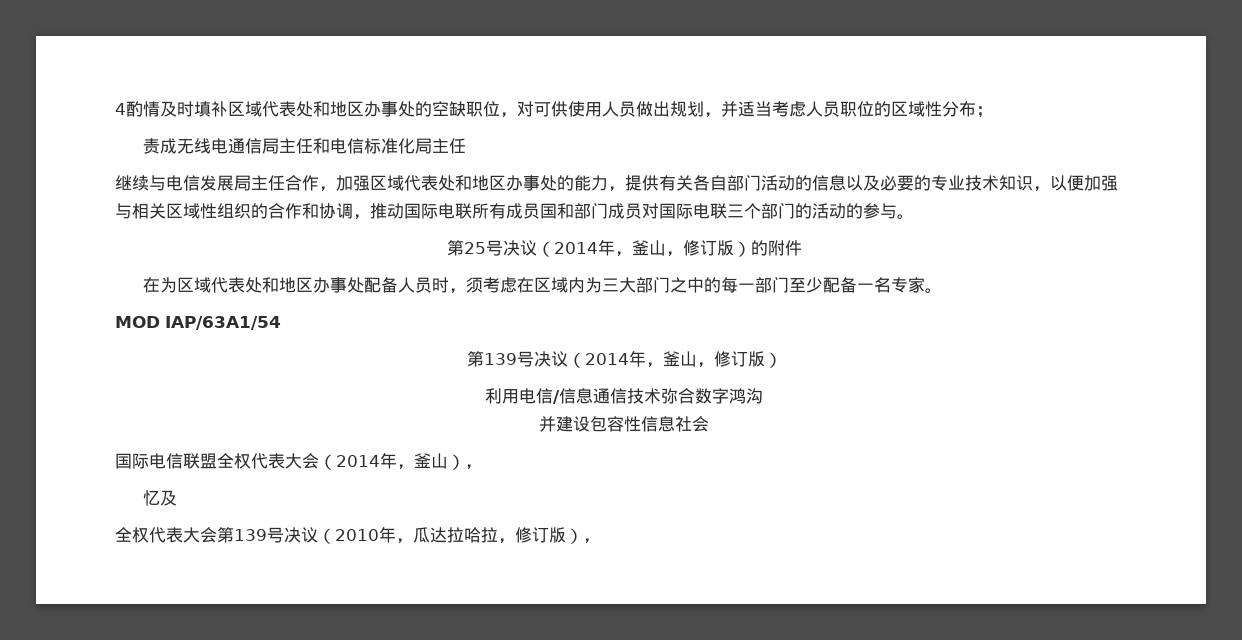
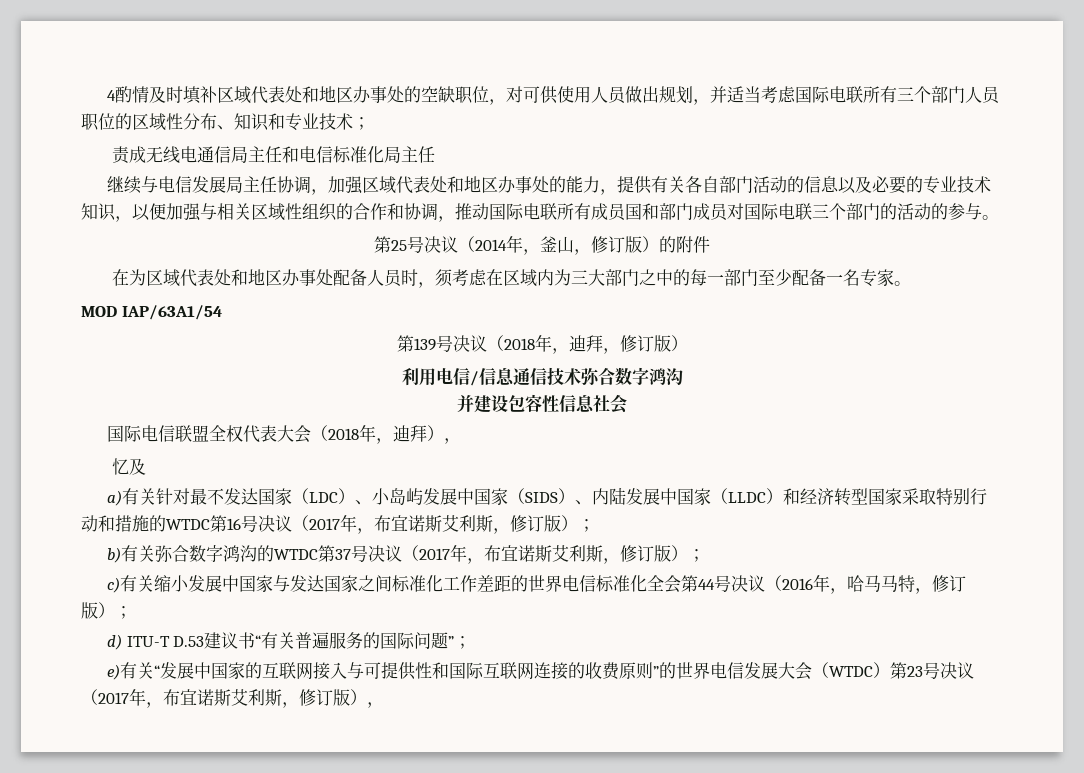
- 4酌情及时填补区域代表处和地区办事处的空缺职位，对可供使用人员做出规划，并适当考虑人员职位的区域性分布；
+ 4酌情及时填补区域代表处和地区办事处的空缺职位，对可供使用人员做出规划，并适当考虑国际电联所有三个部门人员职位的区域性分布、知识和专业技术；
- 继续与电信发展局主任合作，加强区域代表处和地区办事处的能力，提供有关各自部门活动的信息以及必要的专业技术知识，以便加强与相关区域性组织的合作和协调，推动国际电联所有成员国和部门成员对国际电联三个部门的活动的参与。
+ 继续与电信发展局主任协调，加强区域代表处和地区办事处的能力，提供有关各自部门活动的信息以及必要的专业技术知识，以便加强与相关区域性组织的合作和协调，推动国际电联所有成员国和部门成员对国际电联三个部门的活动的参与。
- 第139号决议（2014年，釜山，修订版）
+ 第139号决议（2018年，迪拜，修订版）
- 国际电信联盟全权代表大会（2014年，釜山），
+ 国际电信联盟全权代表大会（2018年，迪拜），
- 全权代表大会第139号决议（2010年，瓜达拉哈拉，修订版），
+ a)有关针对最不发达国家（LDC）、小岛屿发展中国家（SIDS）、内陆发展中国家（LLDC）和经济转型国家采取特别行动和措施的WTDC第16号决议（2017年，布宜诺斯艾利斯，修订版）；
+ b)有关弥合数字鸿沟的WTDC第37号决议（2017年，布宜诺斯艾利斯，修订版）；
+ c)有关缩小发展中国家与发达国家之间标准化工作差距的世界电信标准化全会第44号决议（2016年，哈马马特，修订版）；
+ d) ITU-T D.53建议书“有关普遍服务的国际问题”；
+ e)有关“发展中国家的互联网接入与可提供性和国际互联网连接的收费原则”的世界电信发展大会（WTDC）第23号决议（2017年，布宜诺斯艾利斯，修订版），

